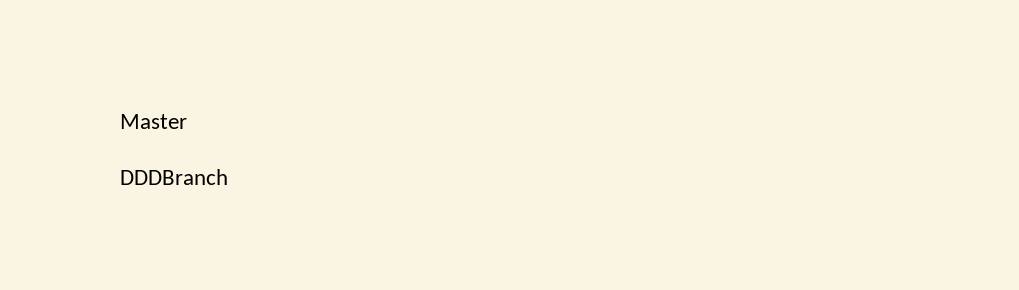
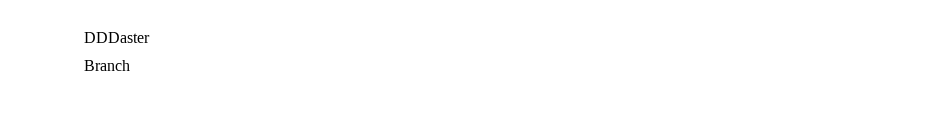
- Master
- DDDBranch
+ DDDaster
+ Branch

